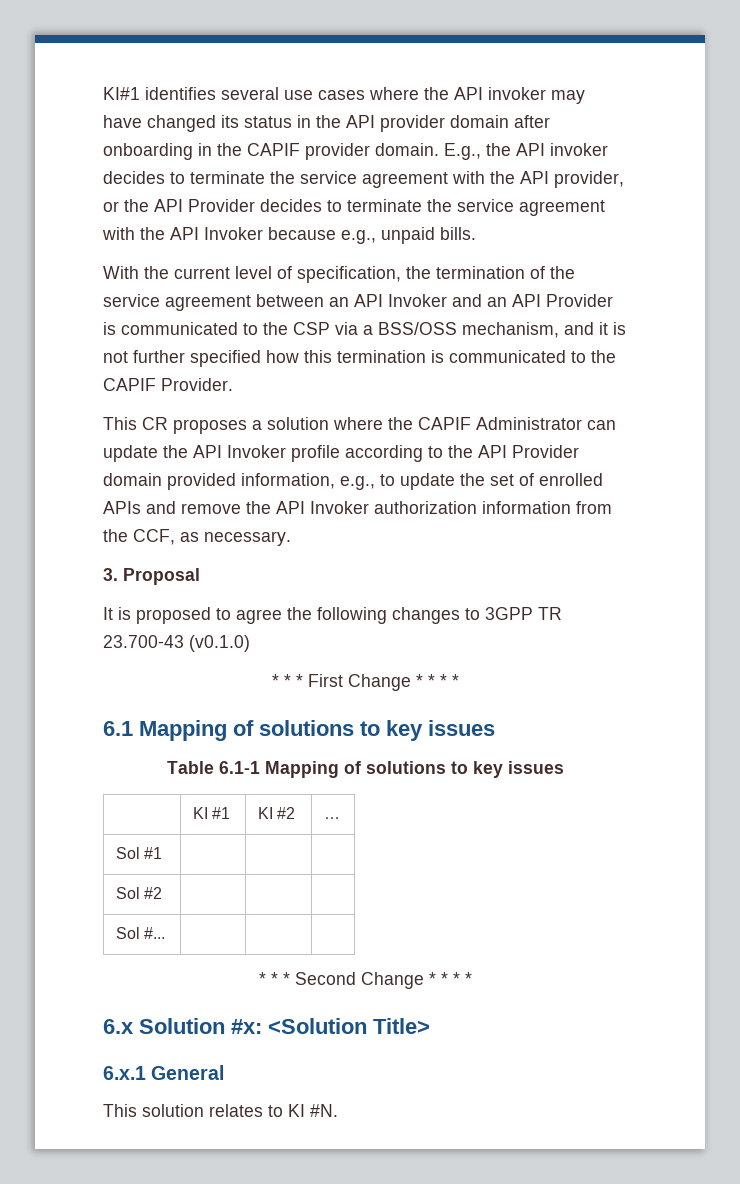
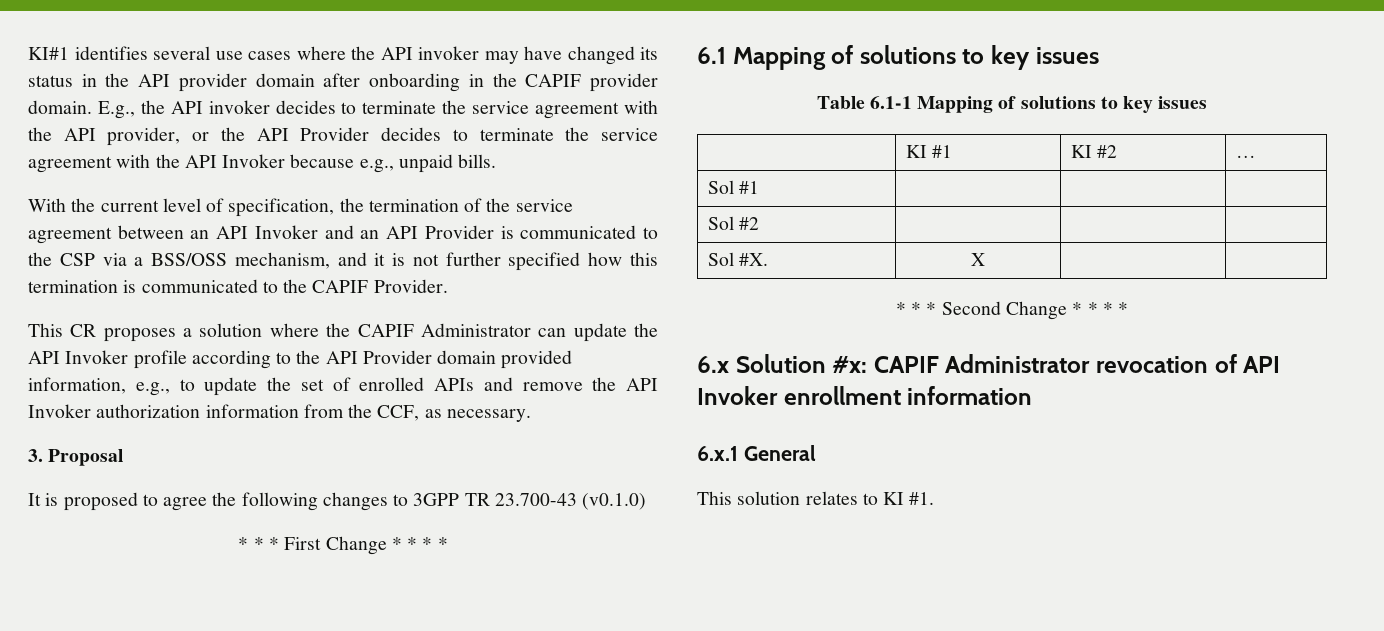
- Sol #... | | |
+ Sol #X. | X | |
- 6.x Solution #x: <Solution Title>
+ 6.x Solution #x: CAPIF Administrator revocation of API Invoker enrollment information
- This solution relates to KI #N.
+ This solution relates to KI #1.

